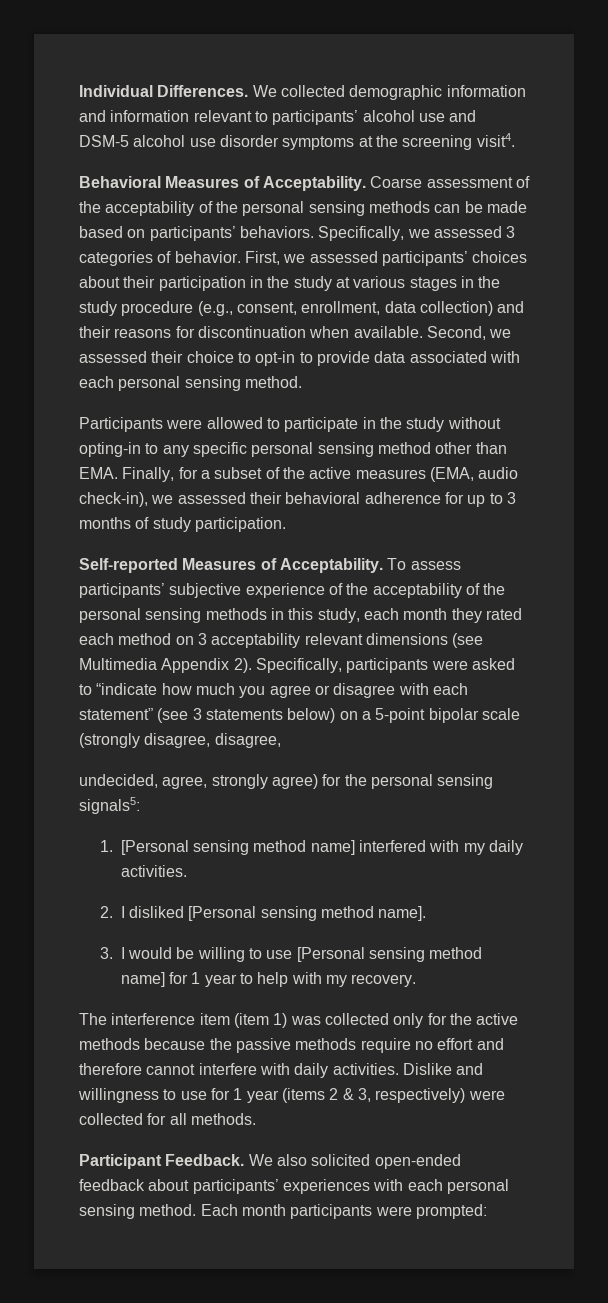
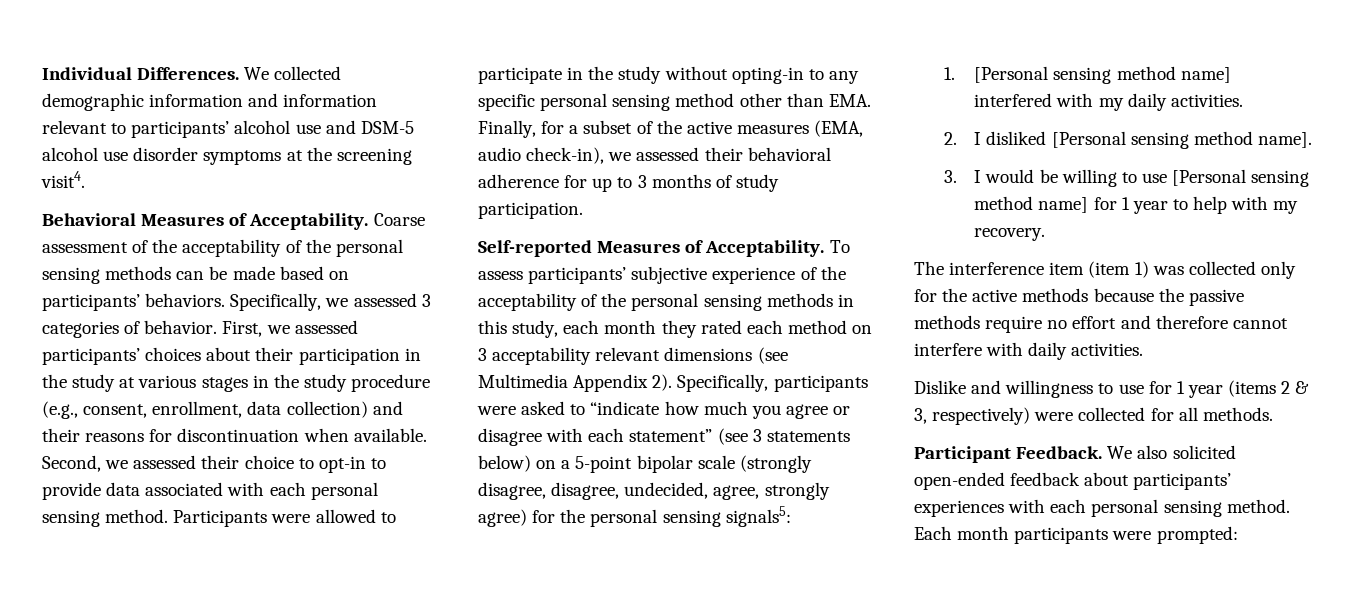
- Second, we assessed their choice to opt-in to provide data associated with each personal sensing method.
- Participants were allowed to participate in the study without opting-in to any specific personal sensing method other than EMA. Finally, for a subset of the active measures (EMA, audio check-in), we assessed their behavioral adherence for up to 3 months of study participation.
+ Second, we assessed their choice to opt-in to provide data associated with each personal sensing method. Participants were allowed to participate in the study without opting-in to any specific personal sensing method other than EMA. Finally, for a subset of the active measures (EMA, audio check-in), we assessed their behavioral adherence for up to 3 months of study participation.
- Specifically, participants were asked to “indicate how much you agree or disagree with each statement” (see 3 statements below) on a 5-point bipolar scale (strongly disagree, disagree,
- undecided, agree, strongly agree) for the personal sensing signals5:
+ Specifically, participants were asked to “indicate how much you agree or disagree with each statement” (see 3 statements below) on a 5-point bipolar scale (strongly disagree, disagree, undecided, agree, strongly agree) for the personal sensing signals5:
- The interference item (item 1) was collected only for the active methods because the passive methods require no effort and therefore cannot interfere with daily activities. Dislike and willingness to use for 1 year (items 2 & 3, respectively) were collected for all methods.
+ The interference item (item 1) was collected only for the active methods because the passive methods require no effort and therefore cannot interfere with daily activities.
+ Dislike and willingness to use for 1 year (items 2 & 3, respectively) were collected for all methods.

